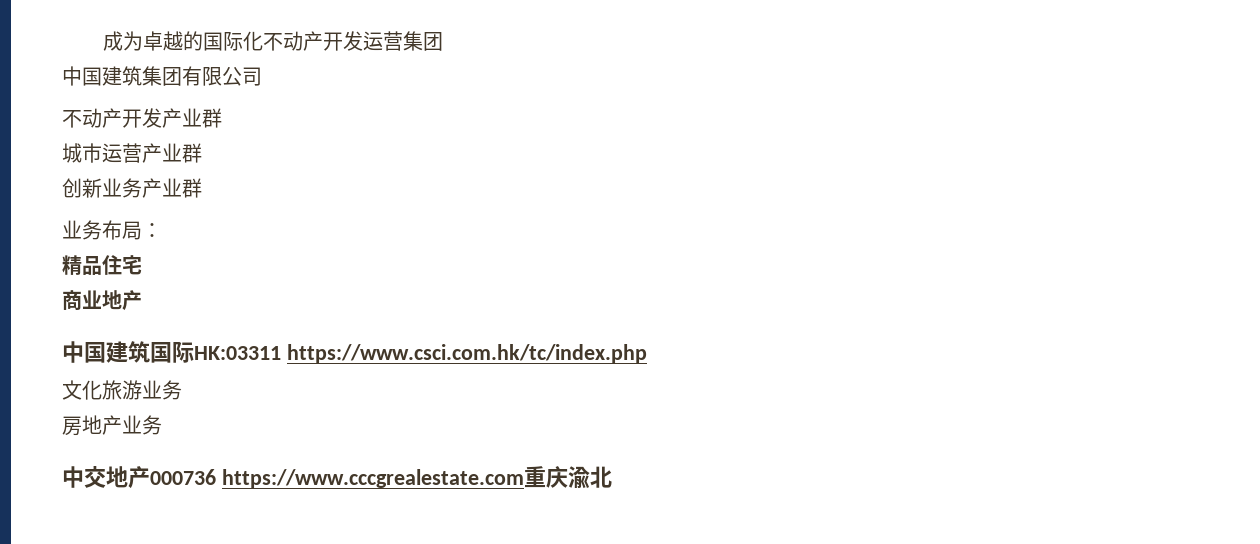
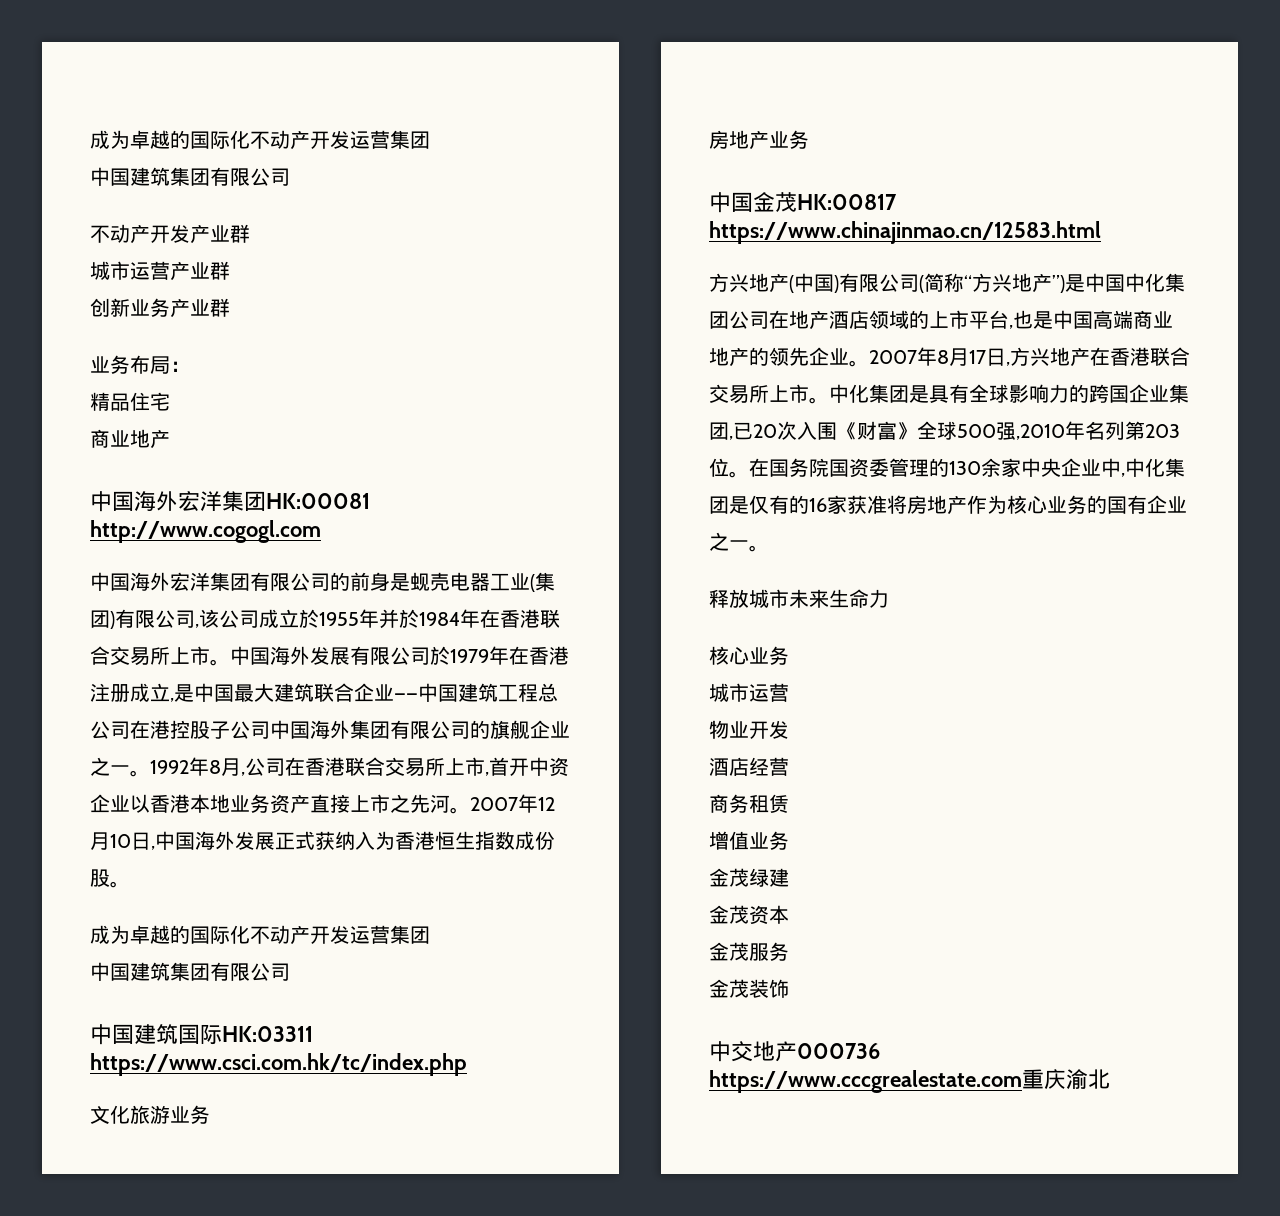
+ 中国海外宏洋集团HK:00081 http://www.cogogl.com
+ 中国海外宏洋集团有限公司的前身是蚬壳电器工业(集团)有限公司,该公司成立於1955年并於1984年在香港联合交易所上市。中国海外发展有限公司於1979年在香港注册成立,是中国最大建筑联合企业——中国建筑工程总公司在港控股子公司中国海外集团有限公司的旗舰企业之一。1992年8月,公司在香港联合交易所上市,首开中资企业以香港本地业务资产直接上市之先河。2007年12月10日,中国海外发展正式获纳入为香港恒生指数成份股。
+ 成为卓越的国际化不动产开发运营集团
+ 中国建筑集团有限公司
+ 中国金茂HK:00817 https://www.chinajinmao.cn/12583.html
+ 方兴地产(中国)有限公司(简称“方兴地产”)是中国中化集团公司在地产酒店领域的上市平台,也是中国高端商业地产的领先企业。2007年8月17日,方兴地产在香港联合交易所上市。中化集团是具有全球影响力的跨国企业集团,已20次入围《财富》全球500强,2010年名列第203位。在国务院国资委管理的130余家中央企业中,中化集团是仅有的16家获准将房地产作为核心业务的国有企业之一。
+ 释放城市未来生命力
+ 核心业务
+ 城市运营
+ 物业开发
+ 酒店经营
+ 商务租赁
+ 增值业务
+ 金茂绿建
+ 金茂资本
+ 金茂服务
+ 金茂装饰

